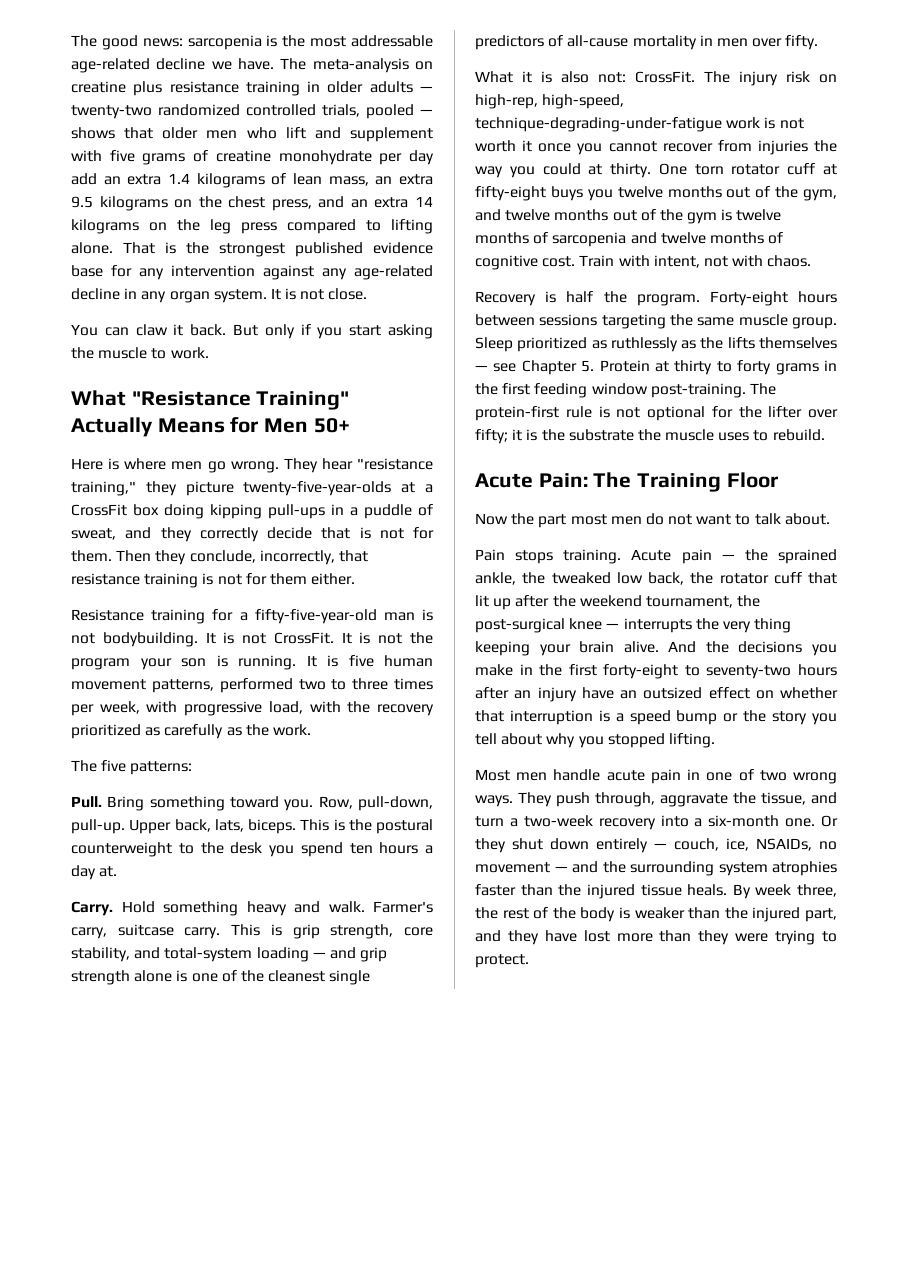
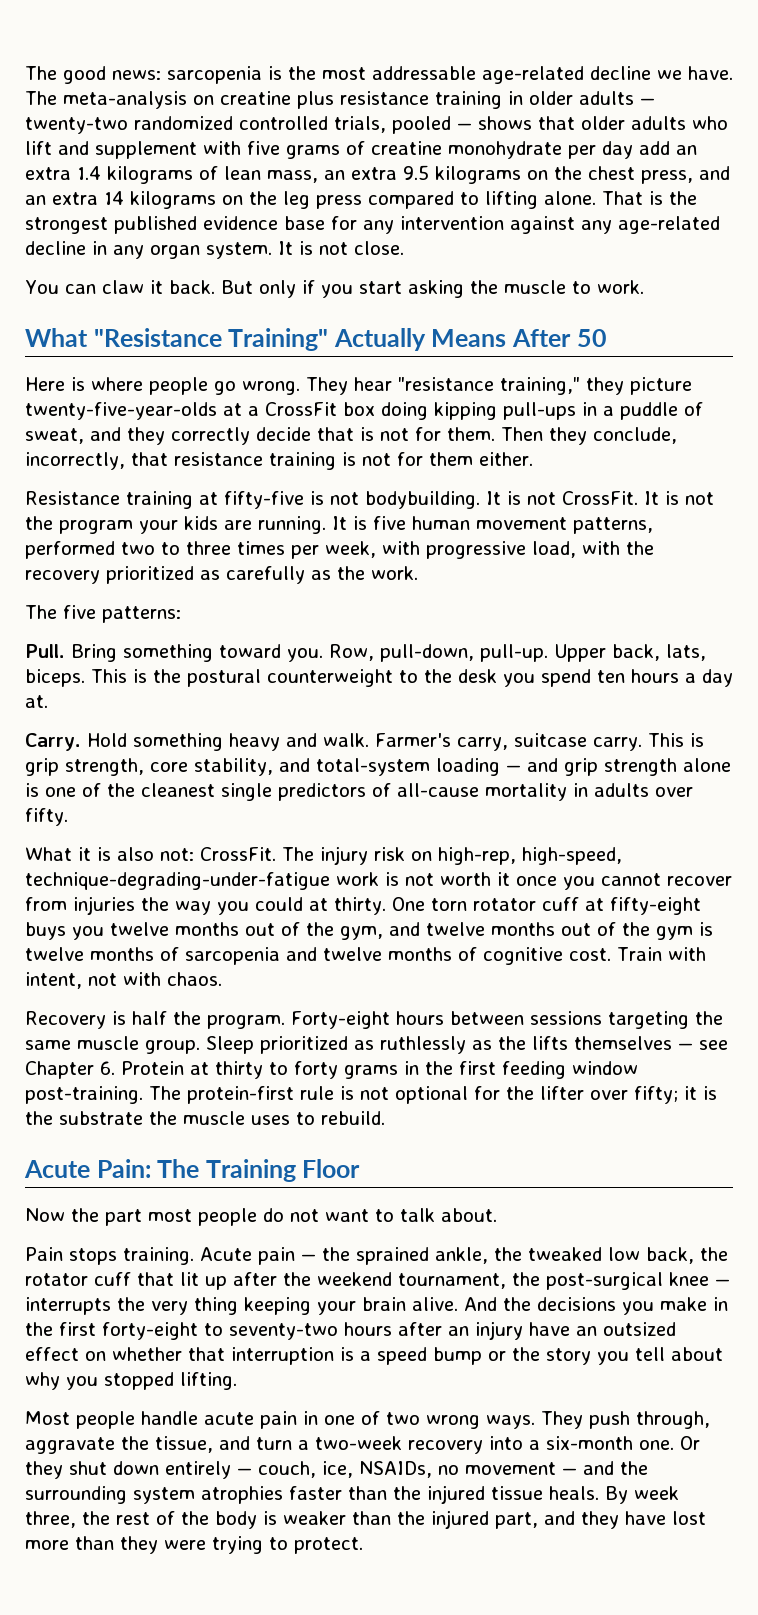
- The meta-analysis on creatine plus resistance training in older adults — twenty-two randomized controlled trials, pooled — shows that older men who lift and supplement with five grams of creatine monohydrate per day add an extra 1.4 kilograms of lean mass, an extra 9.5 kilograms on the chest press, and an extra 14 kilograms on the leg press compared to lifting alone.
+ The meta-analysis on creatine plus resistance training in older adults — twenty-two randomized controlled trials, pooled — shows that older adults who lift and supplement with five grams of creatine monohydrate per day add an extra 1.4 kilograms of lean mass, an extra 9.5 kilograms on the chest press, and an extra 14 kilograms on the leg press compared to lifting alone.
- What "Resistance Training" Actually Means for Men 50+
+ What "Resistance Training" Actually Means After 50
- Here is where men go wrong.
+ Here is where people go wrong.
- Resistance training for a fifty-five-year-old man is not bodybuilding.
+ Resistance training at fifty-five is not bodybuilding.
- It is not the program your son is running.
+ It is not the program your kids are running.
- This is grip strength, core stability, and total-system loading — and grip strength alone is one of the cleanest single predictors of all-cause mortality in men over fifty.
+ This is grip strength, core stability, and total-system loading — and grip strength alone is one of the cleanest single predictors of all-cause mortality in adults over fifty.
- Sleep prioritized as ruthlessly as the lifts themselves — see Chapter 5. Protein at thirty to forty grams in the first feeding window post-training.
+ Sleep prioritized as ruthlessly as the lifts themselves — see Chapter 6. Protein at thirty to forty grams in the first feeding window post-training.
- Now the part most men do not want to talk about.
+ Now the part most people do not want to talk about.
- Most men handle acute pain in one of two wrong ways.
+ Most people handle acute pain in one of two wrong ways.

